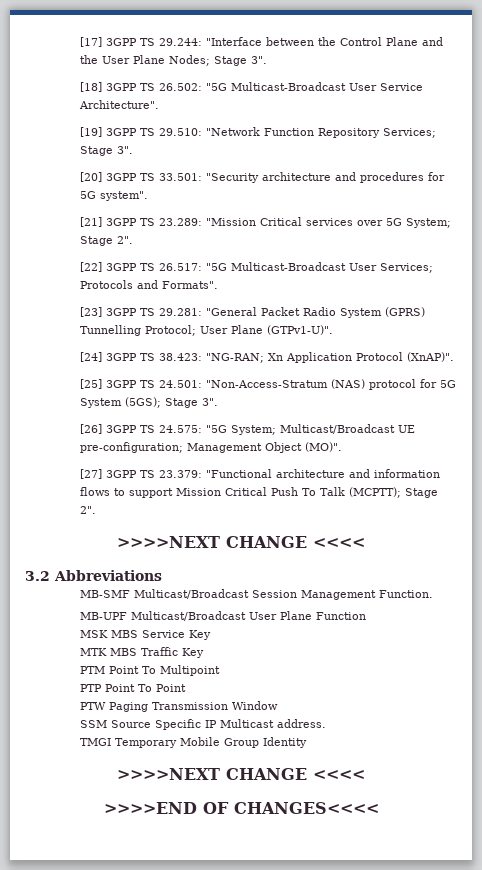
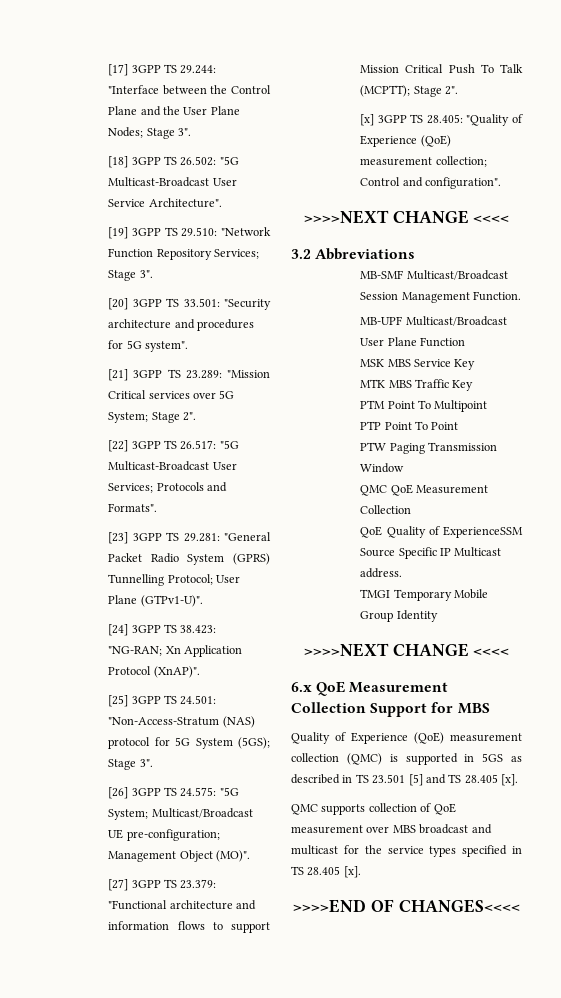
+ [x] 3GPP TS 28.405: "Quality of Experience (QoE) measurement collection; Control and configuration".
- SSM Source Specific IP Multicast address.
+ QMC QoE Measurement Collection
+ QoE Quality of ExperienceSSM Source Specific IP Multicast address.
+ 6.x QoE Measurement Collection Support for MBS
+ Quality of Experience (QoE) measurement collection (QMC) is supported in 5GS as described in TS 23.501 [5] and TS 28.405 [x].
+ QMC supports collection of QoE measurement over MBS broadcast and multicast for the service types specified in TS 28.405 [x].

